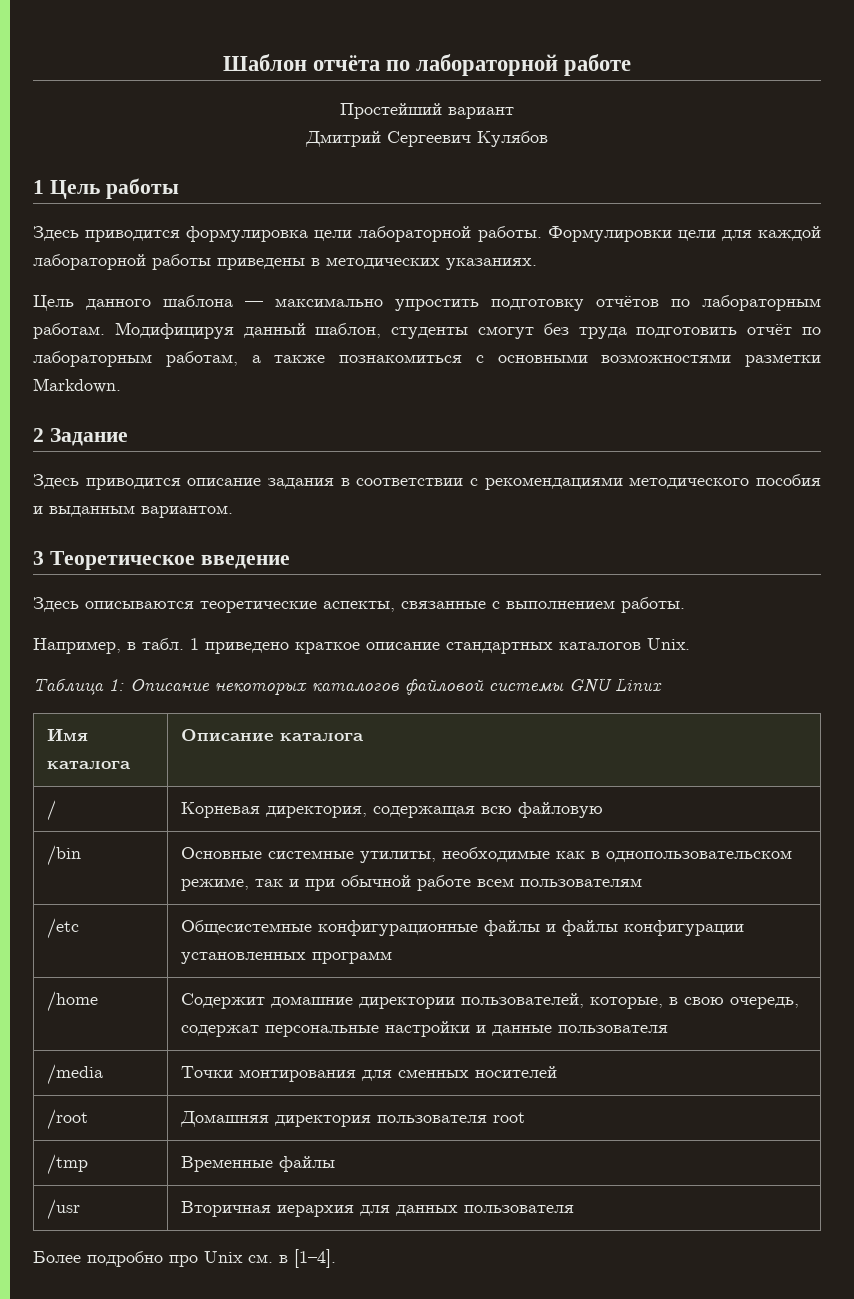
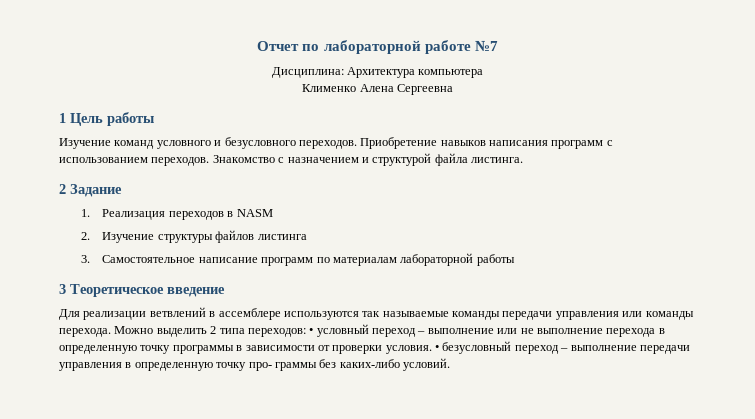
- Шаблон отчёта по лабораторной работе
- Простейший вариант
- Дмитрий Сергеевич Кулябов
+ Отчет по лабораторной работе №7
+ Дисциплина: Архитектура компьютера
+ Клименко Алена Сергеевна
  1 Цель работы
- Здесь приводится формулировка цели лабораторной работы. Формулировки цели для каждой лабораторной работы приведены в методических указаниях.
- Цель данного шаблона — максимально упростить подготовку отчётов по лабораторным работам. Модифицируя данный шаблон, студенты смогут без труда подготовить отчёт по лабораторным работам, а также познакомиться с основными возможностями разметки Markdown.
+ Изучение команд условного и безусловного переходов. Приобретение навыков написания программ с использованием переходов. Знакомство с назначением и структурой файла листинга.
  2 Задание
- Здесь приводится описание задания в соответствии с рекомендациями методического пособия и выданным вариантом.
+ 1. Реализация переходов в NASM
+ 2. Изучение структуры файлов листинга
+ 3. Самостоятельное написание программ по материалам лабораторной работы
  3 Теоретическое введение
- Здесь описываются теоретические аспекты, связанные с выполнением работы.
- Например, в табл. 1 приведено краткое описание стандартных каталогов Unix.
- Таблица 1: Описание некоторых каталогов файловой системы GNU Linux
- Имя каталога | Описание каталога
- / | Корневая директория, содержащая всю файловую
- /bin | Основные системные утилиты, необходимые как в однопользовательском режиме, так и при обычной работе всем пользователям
- /etc | Общесистемные конфигурационные файлы и файлы конфигурации установленных программ
- /home | Содержит домашние директории пользователей, которые, в свою очередь, содержат персональные настройки и данные пользователя
- /media | Точки монтирования для сменных носителей
- /root | Домашняя директория пользователя root
- /tmp | Временные файлы
- /usr | Вторичная иерархия для данных пользователя
- Более подробно про Unix см. в [1–4].
+ Для реализации ветвлений в ассемблере используются так называемые команды передачи управления или команды перехода. Можно выделить 2 типа переходов: • условный переход – выполнение или не выполнение перехода в определенную точку программы в зависимости от проверки условия. • безусловный переход – выполнение передачи управления в определенную точку про- граммы без каких-либо условий.

